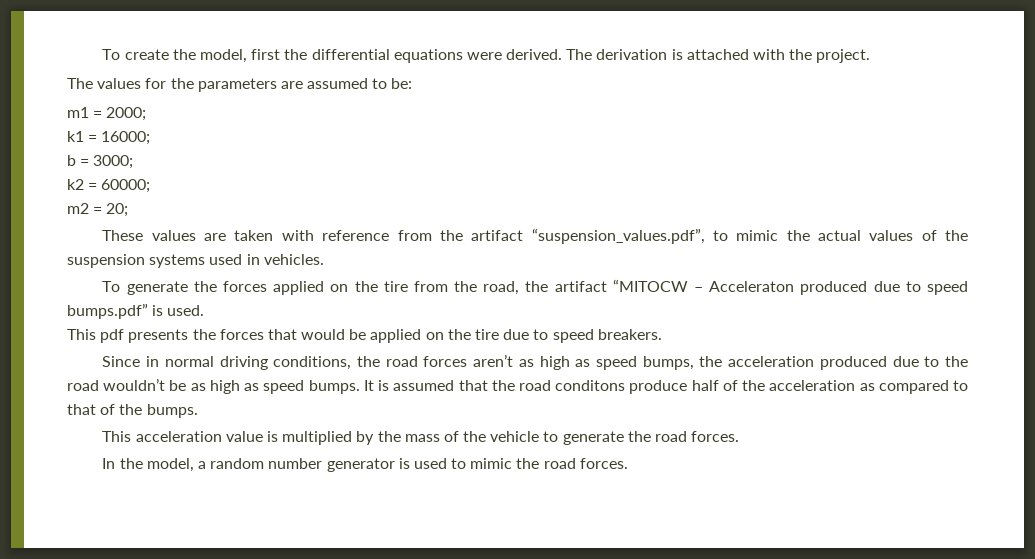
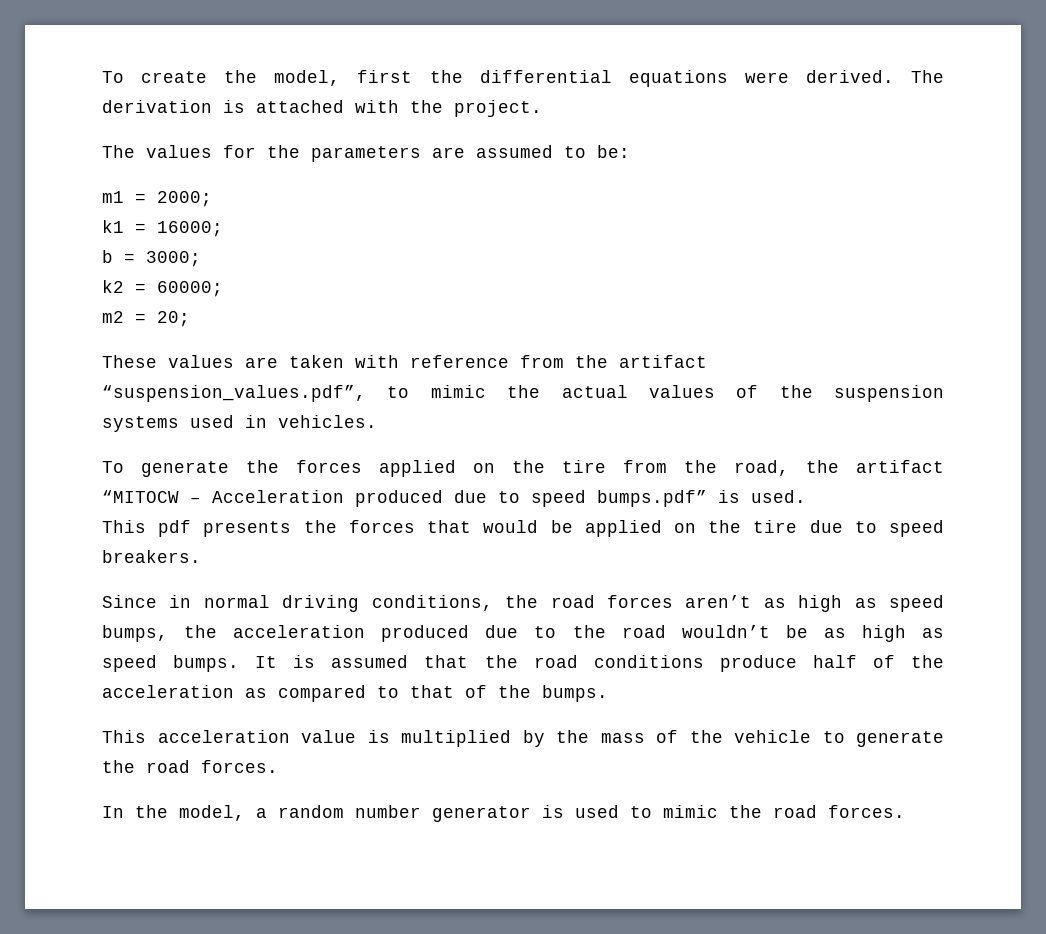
- To generate the forces applied on the tire from the road, the artifact “MITOCW – Acceleraton produced due to speed bumps.pdf” is used.
+ To generate the forces applied on the tire from the road, the artifact “MITOCW – Acceleration produced due to speed bumps.pdf” is used.
- It is assumed that the road conditons produce half of the acceleration as compared to that of the bumps.
+ It is assumed that the road conditions produce half of the acceleration as compared to that of the bumps.

